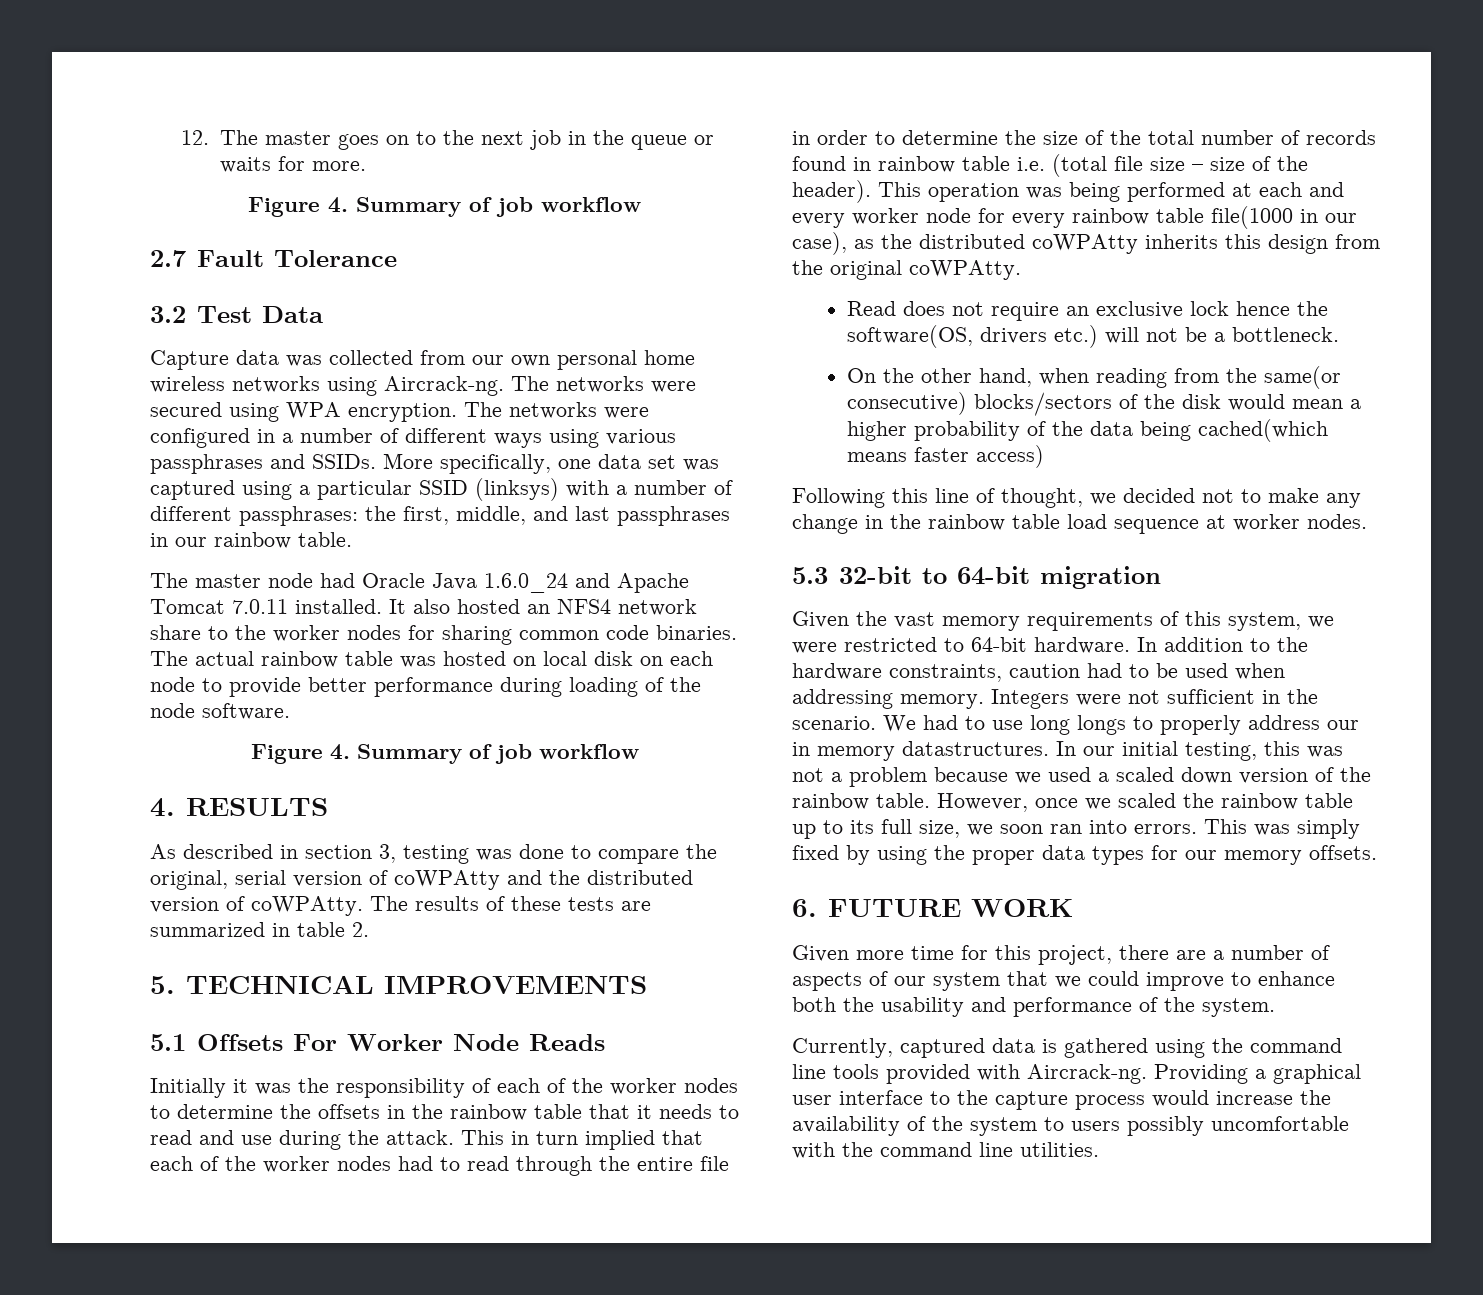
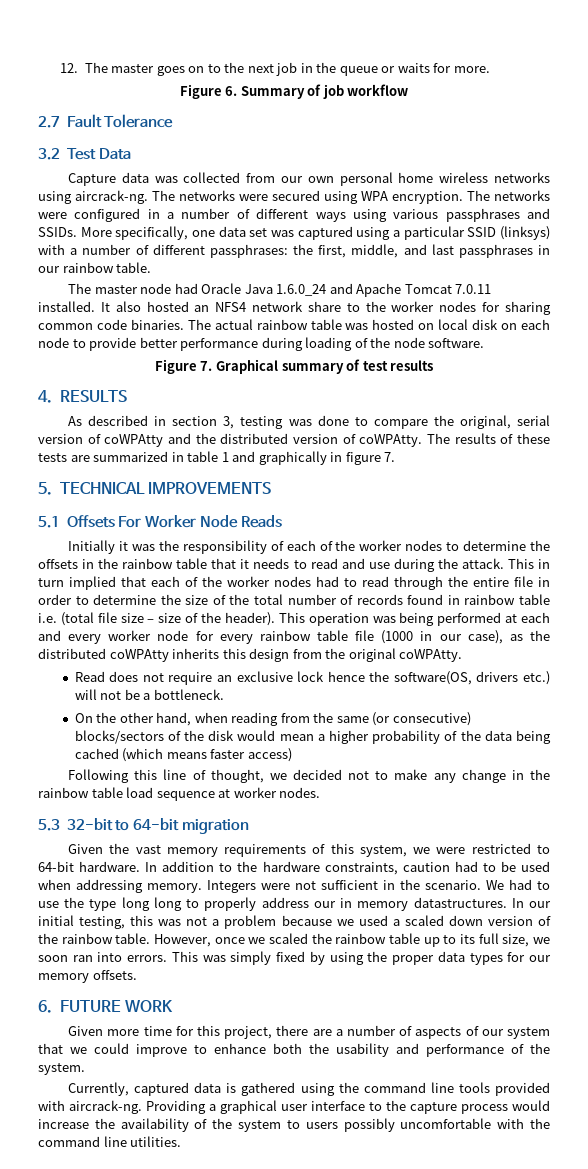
  12. The master goes on to the next job in the queue or waits for more.
- Figure 4. Summary of job workflow
+ Figure 6. Summary of job workflow
- Capture data was collected from our own personal home wireless networks using Aircrack-ng.
+ Capture data was collected from our own personal home wireless networks using aircrack-ng.
  The actual rainbow table was hosted on local disk on each node to provide better performance during loading of the node software.
- Figure 4. Summary of job workflow
+ Figure 7. Graphical summary of test results
- The results of these tests are summarized in table 2.
+ The results of these tests are summarized in table 1 and graphically in figure 7.
- This operation was being performed at each and every worker node for every rainbow table file(1000 in our case), as the distributed coWPAtty inherits this design from the original coWPAtty.
+ This operation was being performed at each and every worker node for every rainbow table file (1000 in our case), as the distributed coWPAtty inherits this design from the original coWPAtty.
- On the other hand, when reading from the same(or consecutive) blocks/sectors of the disk would mean a higher probability of the data being cached(which means faster access)
+ On the other hand, when reading from the same (or consecutive) blocks/sectors of the disk would mean a higher probability of the data being cached (which means faster access)
- We had to use long longs to properly address our in memory datastructures.
+ We had to use the type long long to properly address our in memory datastructures.
- Currently, captured data is gathered using the command line tools provided with Aircrack-ng.
+ Currently, captured data is gathered using the command line tools provided with aircrack-ng.

